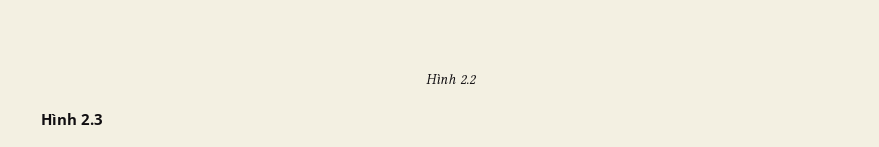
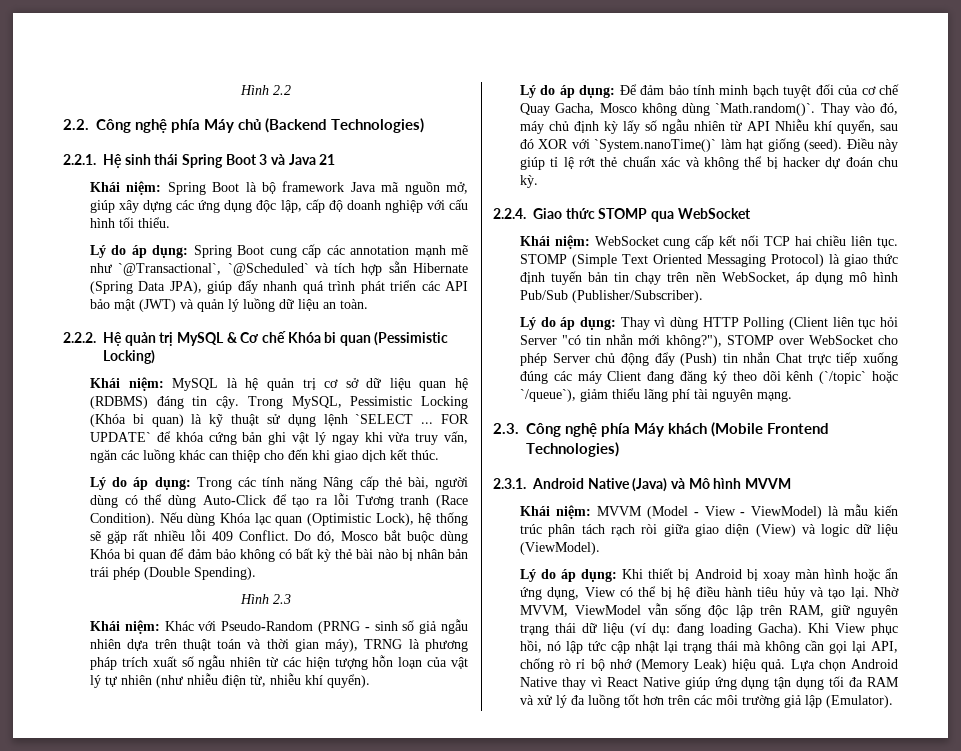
+ 2.2. Công nghệ phía Máy chủ (Backend Technologies)
+ 2.2.1. Hệ sinh thái Spring Boot 3 và Java 21
+ Khái niệm: Spring Boot là bộ framework Java mã nguồn mở, giúp xây dựng các ứng dụng độc lập, cấp độ doanh nghiệp với cấu hình tối thiểu.
+ Lý do áp dụng: Spring Boot cung cấp các annotation mạnh mẽ như `@Transactional`, `@Scheduled` và tích hợp sẵn Hibernate (Spring Data JPA), giúp đẩy nhanh quá trình phát triển các API bảo mật (JWT) và quản lý luồng dữ liệu an toàn.
+ 2.2.2. Hệ quản trị MySQL & Cơ chế Khóa bi quan (Pessimistic Locking)
+ Khái niệm: MySQL là hệ quản trị cơ sở dữ liệu quan hệ (RDBMS) đáng tin cậy. Trong MySQL, Pessimistic Locking (Khóa bi quan) là kỹ thuật sử dụng lệnh `SELECT ... FOR UPDATE` để khóa cứng bản ghi vật lý ngay khi vừa truy vấn, ngăn các luồng khác can thiệp cho đến khi giao dịch kết thúc.
+ Lý do áp dụng: Trong các tính năng Nâng cấp thẻ bài, người dùng có thể dùng Auto-Click để tạo ra lỗi Tương tranh (Race Condition). Nếu dùng Khóa lạc quan (Optimistic Lock), hệ thống sẽ gặp rất nhiều lỗi 409 Conflict. Do đó, Mosco bắt buộc dùng Khóa bi quan để đảm bảo không có bất kỳ thẻ bài nào bị nhân bản trái phép (Double Spending).
  Hình 2.3
+ Khái niệm: Khác với Pseudo-Random (PRNG - sinh số giả ngẫu nhiên dựa trên thuật toán và thời gian máy), TRNG là phương pháp trích xuất số ngẫu nhiên từ các hiện tượng hỗn loạn của vật lý tự nhiên (như nhiễu điện từ, nhiễu khí quyển).
+ Lý do áp dụng: Để đảm bảo tính minh bạch tuyệt đối của cơ chế Quay Gacha, Mosco không dùng `Math.random()`. Thay vào đó, máy chủ định kỳ lấy số ngẫu nhiên từ API Nhiễu khí quyển, sau đó XOR với `System.nanoTime()` làm hạt giống (seed). Điều này giúp tỉ lệ rớt thẻ chuẩn xác và không thể bị hacker dự đoán chu kỳ.
+ 2.2.4. Giao thức STOMP qua WebSocket
+ Khái niệm: WebSocket cung cấp kết nối TCP hai chiều liên tục. STOMP (Simple Text Oriented Messaging Protocol) là giao thức định tuyến bản tin chạy trên nền WebSocket, áp dụng mô hình Pub/Sub (Publisher/Subscriber).
+ Lý do áp dụng: Thay vì dùng HTTP Polling (Client liên tục hỏi Server "có tin nhắn mới không?"), STOMP over WebSocket cho phép Server chủ động đẩy (Push) tin nhắn Chat trực tiếp xuống đúng các máy Client đang đăng ký theo dõi kênh (`/topic` hoặc `/queue`), giảm thiểu lãng phí tài nguyên mạng.
+ 2.3. Công nghệ phía Máy khách (Mobile Frontend Technologies)
+ 2.3.1. Android Native (Java) và Mô hình MVVM
+ Khái niệm: MVVM (Model - View - ViewModel) là mẫu kiến trúc phân tách rạch ròi giữa giao diện (View) và logic dữ liệu (ViewModel).
+ Lý do áp dụng: Khi thiết bị Android bị xoay màn hình hoặc ẩn ứng dụng, View có thể bị hệ điều hành tiêu hủy và tạo lại. Nhờ MVVM, ViewModel vẫn sống độc lập trên RAM, giữ nguyên trạng thái dữ liệu (ví dụ: đang loading Gacha). Khi View phục hồi, nó lập tức cập nhật lại trạng thái mà không cần gọi lại API, chống rò rỉ bộ nhớ (Memory Leak) hiệu quả. Lựa chọn Android Native thay vì React Native giúp ứng dụng tận dụng tối đa RAM và xử lý đa luồng tốt hơn trên các môi trường giả lập (Emulator).

